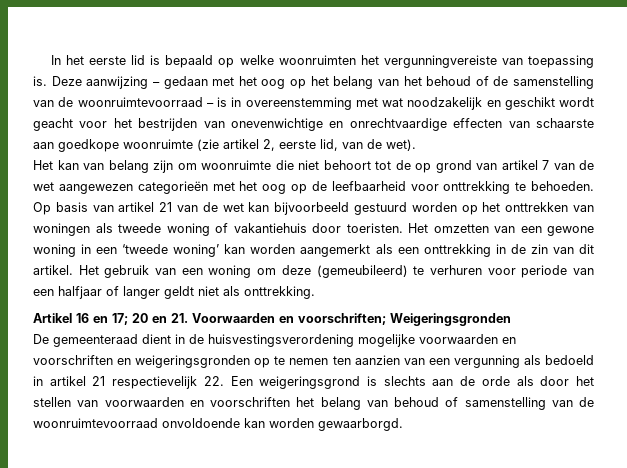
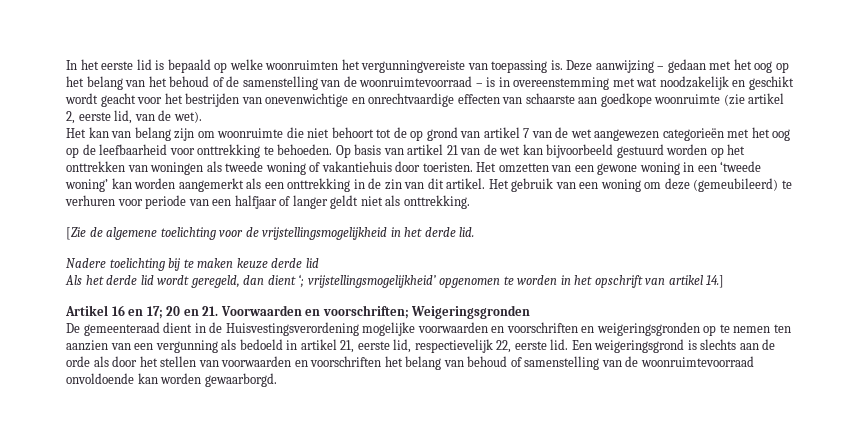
+ [Zie de algemene toelichting voor de vrijstellingsmogelijkheid in het derde lid.
+ Nadere toelichting bij te maken keuze derde lid
+ Als het derde lid wordt geregeld, dan dient ‘; vrijstellingsmogelijkheid’ opgenomen te worden in het opschrift van artikel 14.]
- De gemeenteraad dient in de huisvestingsverordening mogelijke voorwaarden en voorschriften en weigeringsgronden op te nemen ten aanzien van een vergunning als bedoeld in artikel 21 respectievelijk 22. Een weigeringsgrond is slechts aan de orde als door het stellen van voorwaarden en voorschriften het belang van behoud of samenstelling van de woonruimtevoorraad onvoldoende kan worden gewaarborgd.
+ De gemeenteraad dient in de Huisvestingsverordening mogelijke voorwaarden en voorschriften en weigeringsgronden op te nemen ten aanzien van een vergunning als bedoeld in artikel 21, eerste lid, respectievelijk 22, eerste lid. Een weigeringsgrond is slechts aan de orde als door het stellen van voorwaarden en voorschriften het belang van behoud of samenstelling van de woonruimtevoorraad onvoldoende kan worden gewaarborgd.

